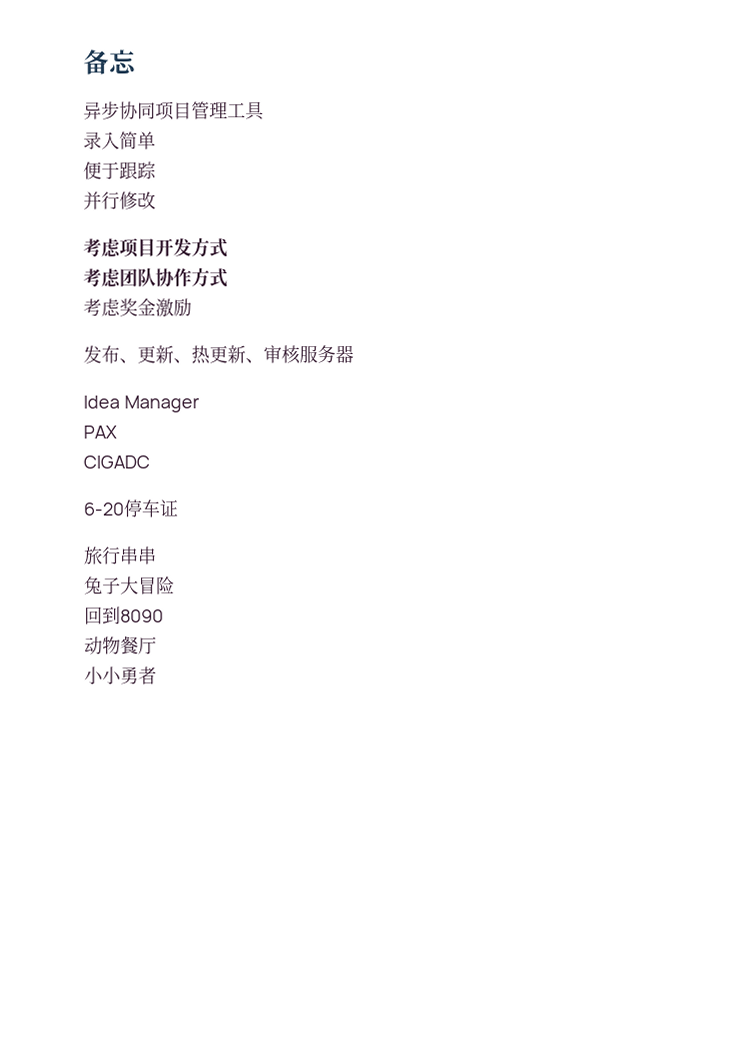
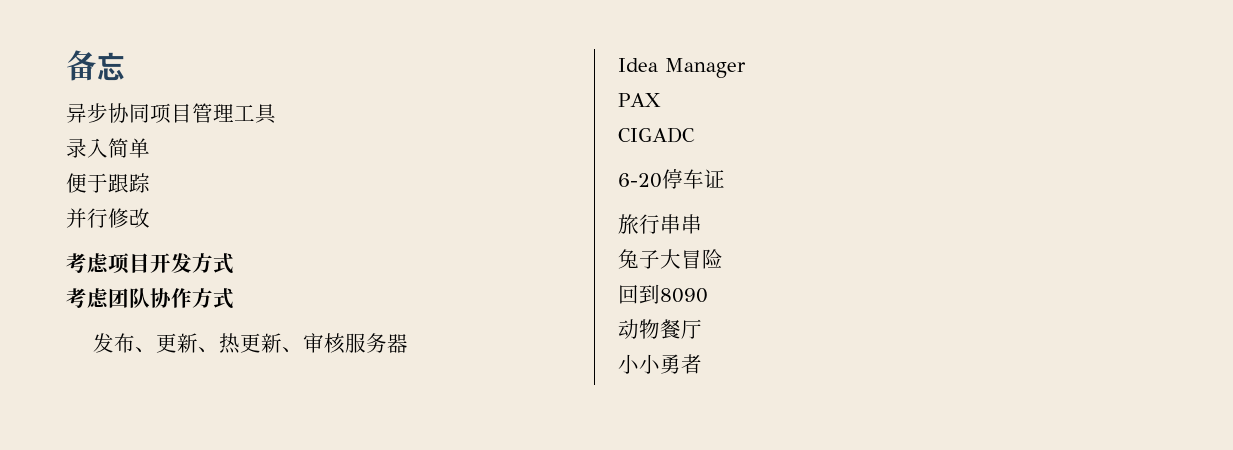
- 考虑奖金激励

